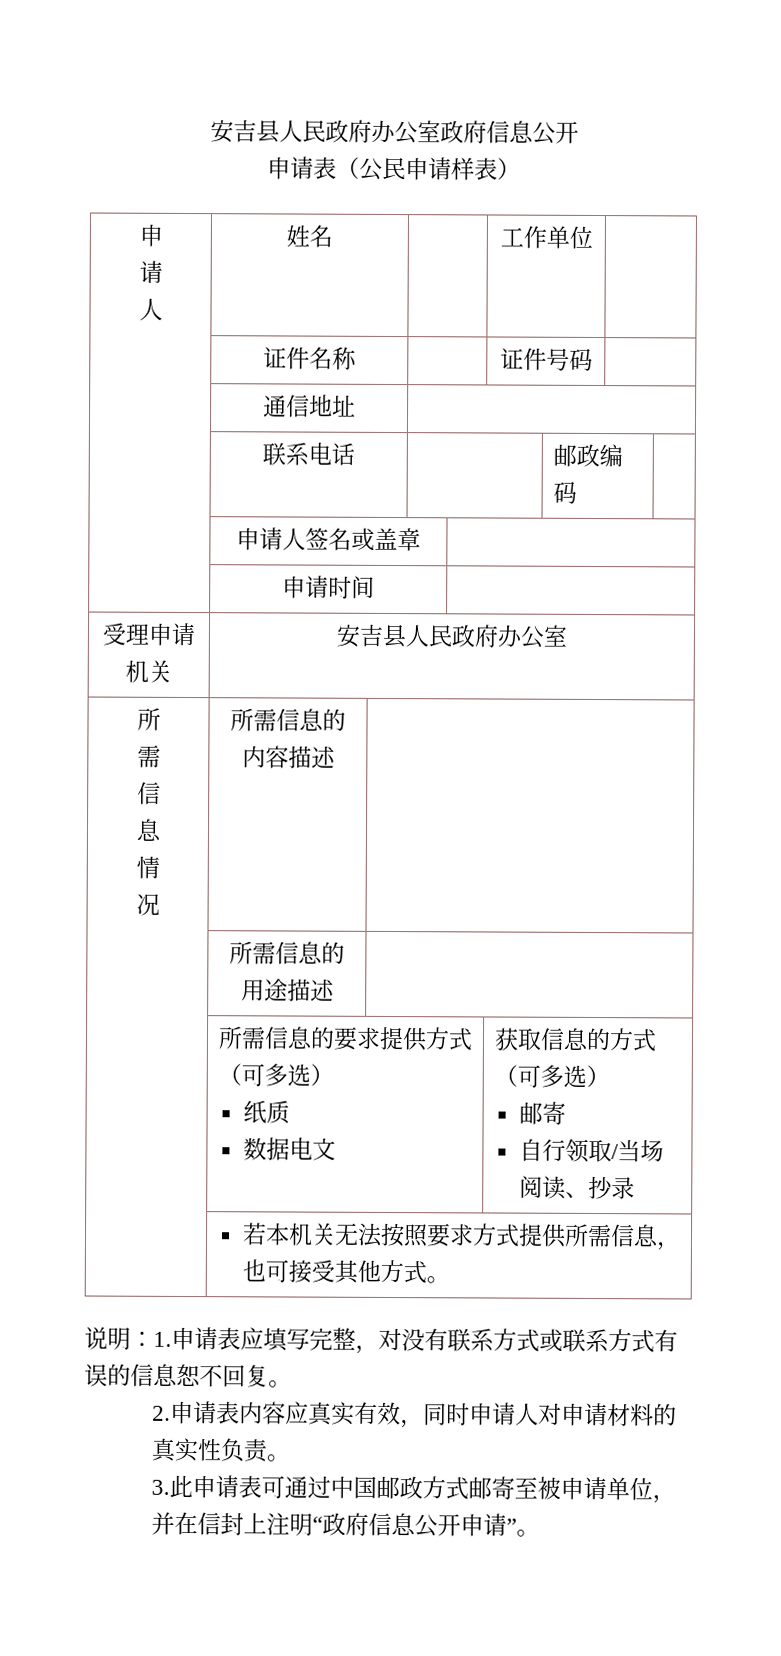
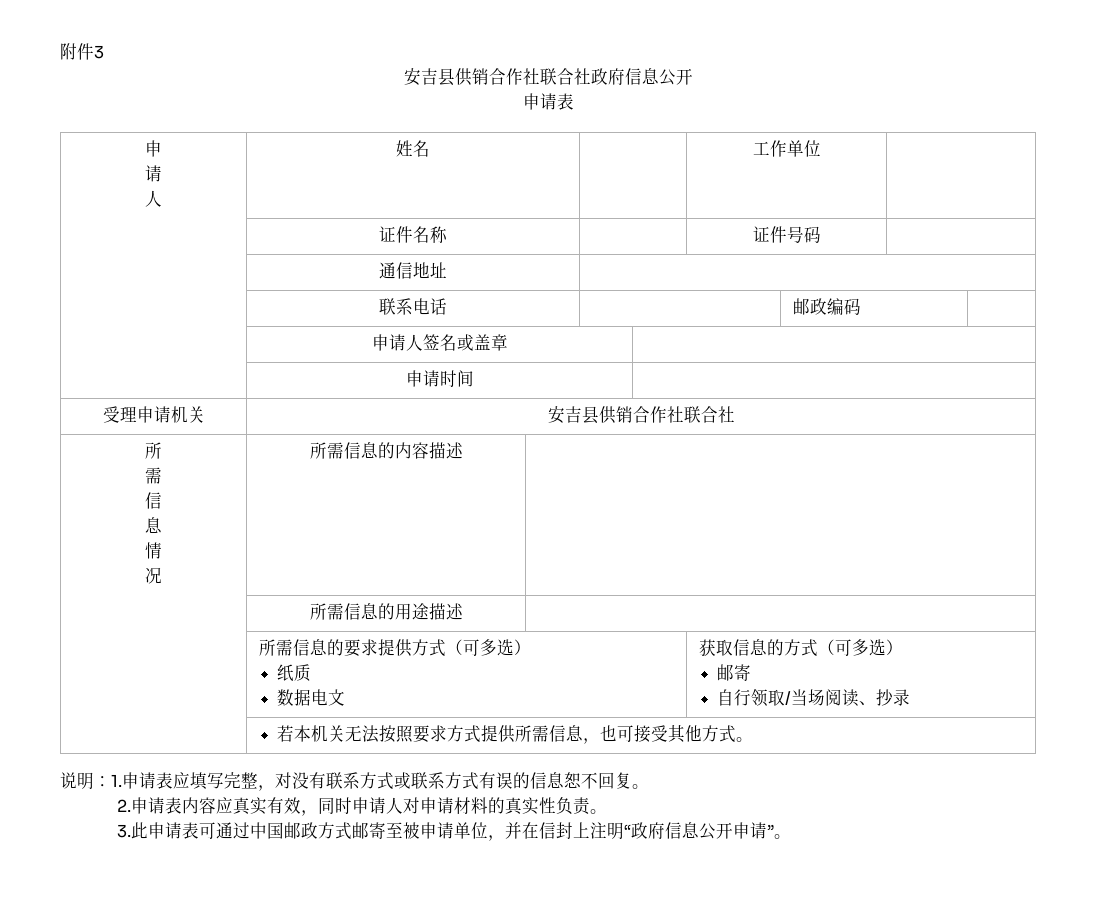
- 安吉县人民政府办公室政府信息公开
- 申请表（公民申请样表）
+ 附件3
+ 安吉县供销合作社联合社政府信息公开
+ 申请表
- 受理申请机关 | 安吉县人民政府办公室
+ 受理申请机关 | 安吉县供销合作社联合社

